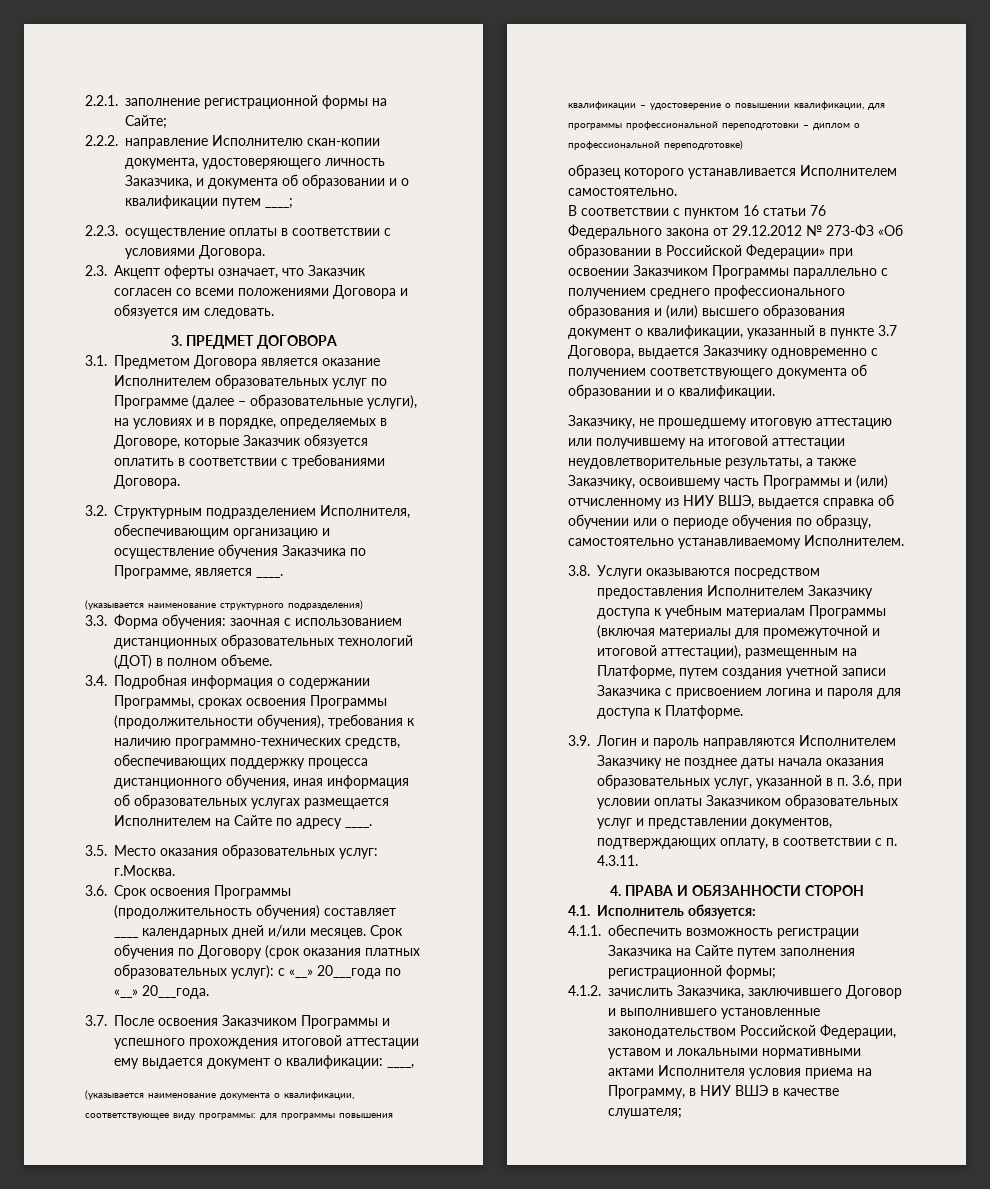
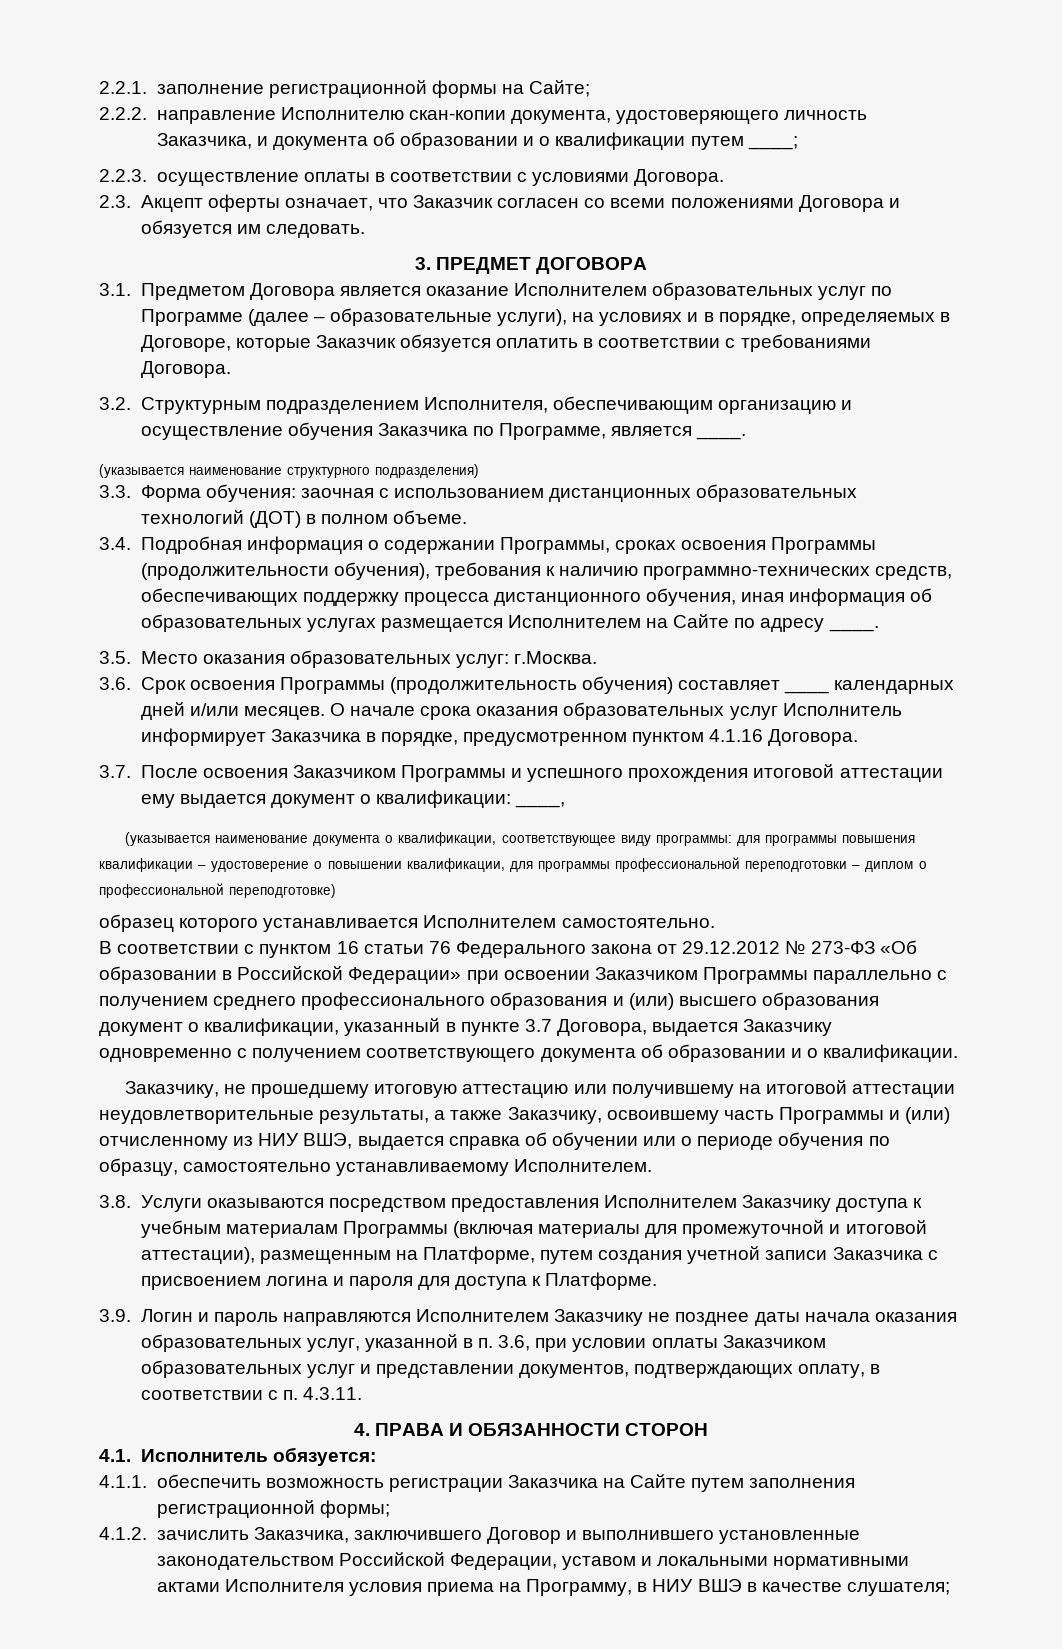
- Срок обучения по Договору (срок оказания платных образовательных услуг): с «__» 20___года по «__» 20___года.
+ О начале срока оказания образовательных услуг Исполнитель информирует Заказчика в порядке, предусмотренном пунктом 4.1.16 Договора.

